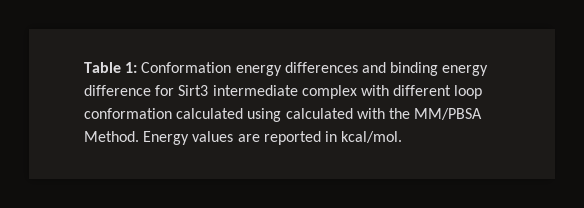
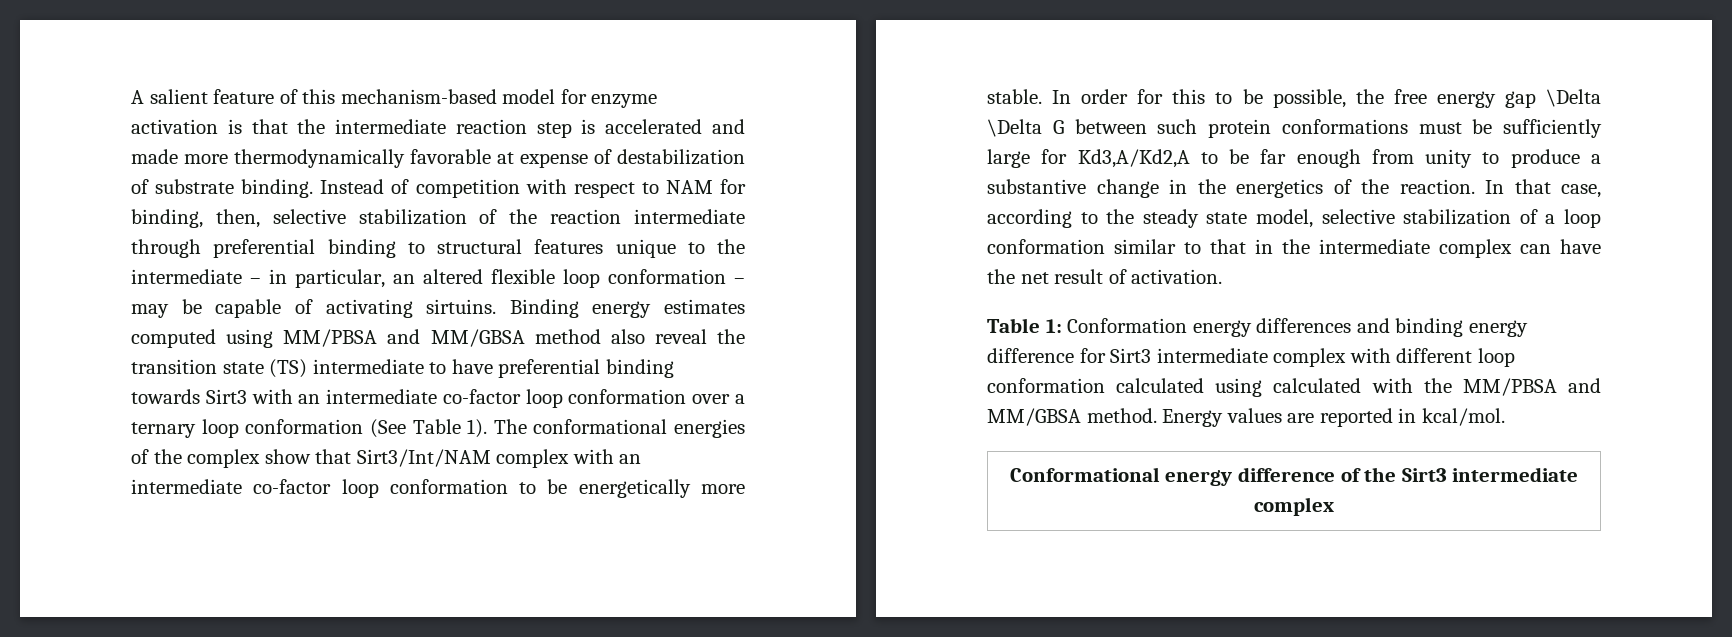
+ A salient feature of this mechanism-based model for enzyme activation is that the intermediate reaction step is accelerated and made more thermodynamically favorable at expense of destabilization of substrate binding. Instead of competition with respect to NAM for binding, then, selective stabilization of the reaction intermediate through preferential binding to structural features unique to the intermediate – in particular, an altered flexible loop conformation – may be capable of activating sirtuins. Binding energy estimates computed using MM/PBSA and MM/GBSA method also reveal the transition state (TS) intermediate to have preferential binding towards Sirt3 with an intermediate co-factor loop conformation over a ternary loop conformation (See Table 1). The conformational energies of the complex show that Sirt3/Int/NAM complex with an intermediate co-factor loop conformation to be energetically more stable. In order for this to be possible, the free energy gap \Delta \Delta G between such protein conformations must be sufficiently large for Kd3,A/Kd2,A to be far enough from unity to produce a substantive change in the energetics of the reaction. In that case, according to the steady state model, selective stabilization of a loop conformation similar to that in the intermediate complex can have the net result of activation.
- Table 1: Conformation energy differences and binding energy difference for Sirt3 intermediate complex with different loop conformation calculated using calculated with the MM/PBSA Method.
+ Table 1: Conformation energy differences and binding energy difference for Sirt3 intermediate complex with different loop conformation calculated using calculated with the MM/PBSA and MM/GBSA method.
+ Conformational energy difference of the Sirt3 intermediate complex

